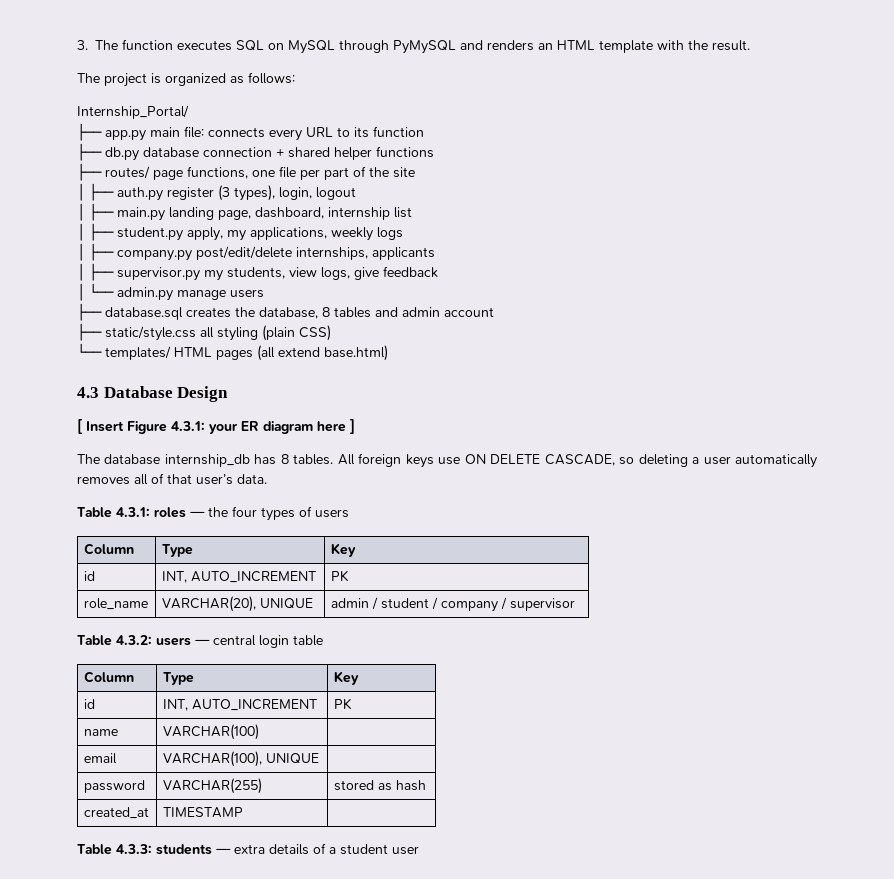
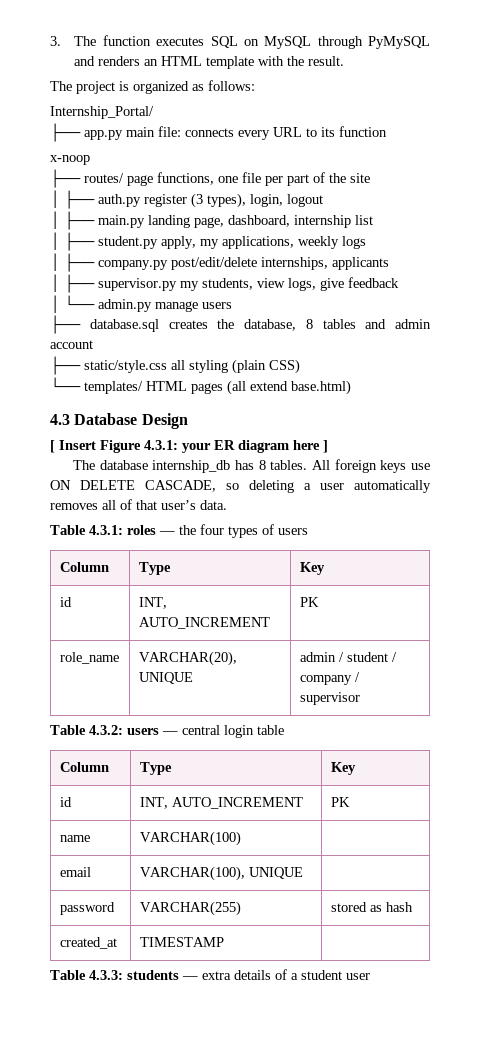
- ├── db.py database connection + shared helper functions
+ x-noop

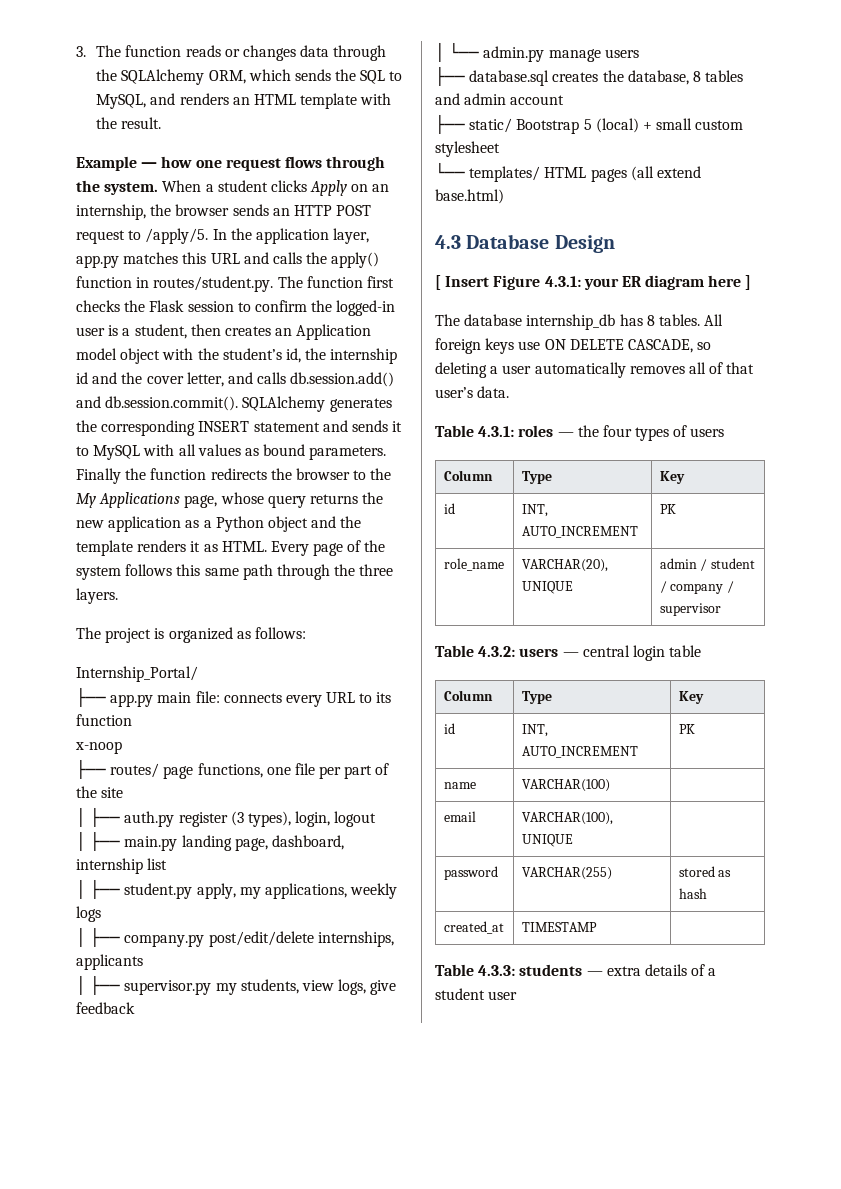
- 3. The function executes SQL on MySQL through PyMySQL and renders an HTML template with the result.
+ 3. The function reads or changes data through the SQLAlchemy ORM, which sends the SQL to MySQL, and renders an HTML template with the result.
+ Example — how one request flows through the system. When a student clicks Apply on an internship, the browser sends an HTTP POST request to /apply/5. In the application layer, app.py matches this URL and calls the apply() function in routes/student.py. The function first checks the Flask session to confirm the logged-in user is a student, then creates an Application model object with the student’s id, the internship id and the cover letter, and calls db.session.add() and db.session.commit(). SQLAlchemy generates the corresponding INSERT statement and sends it to MySQL with all values as bound parameters. Finally the function redirects the browser to the My Applications page, whose query returns the new application as a Python object and the template renders it as HTML. Every page of the system follows this same path through the three layers.
- ├── static/style.css all styling (plain CSS)
+ ├── static/ Bootstrap 5 (local) + small custom stylesheet

